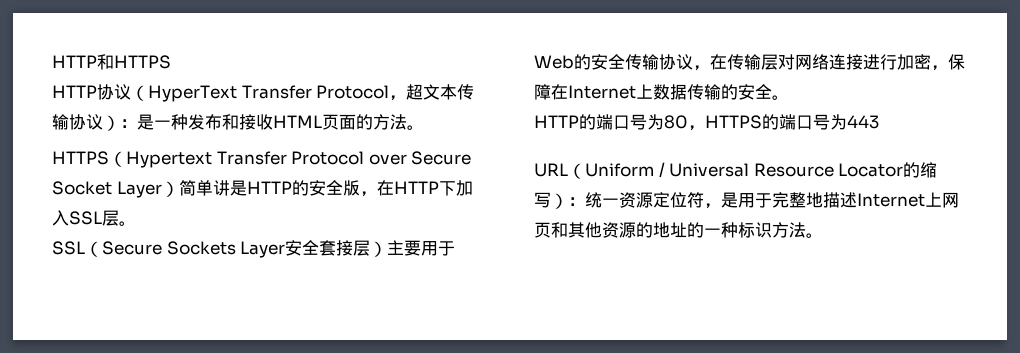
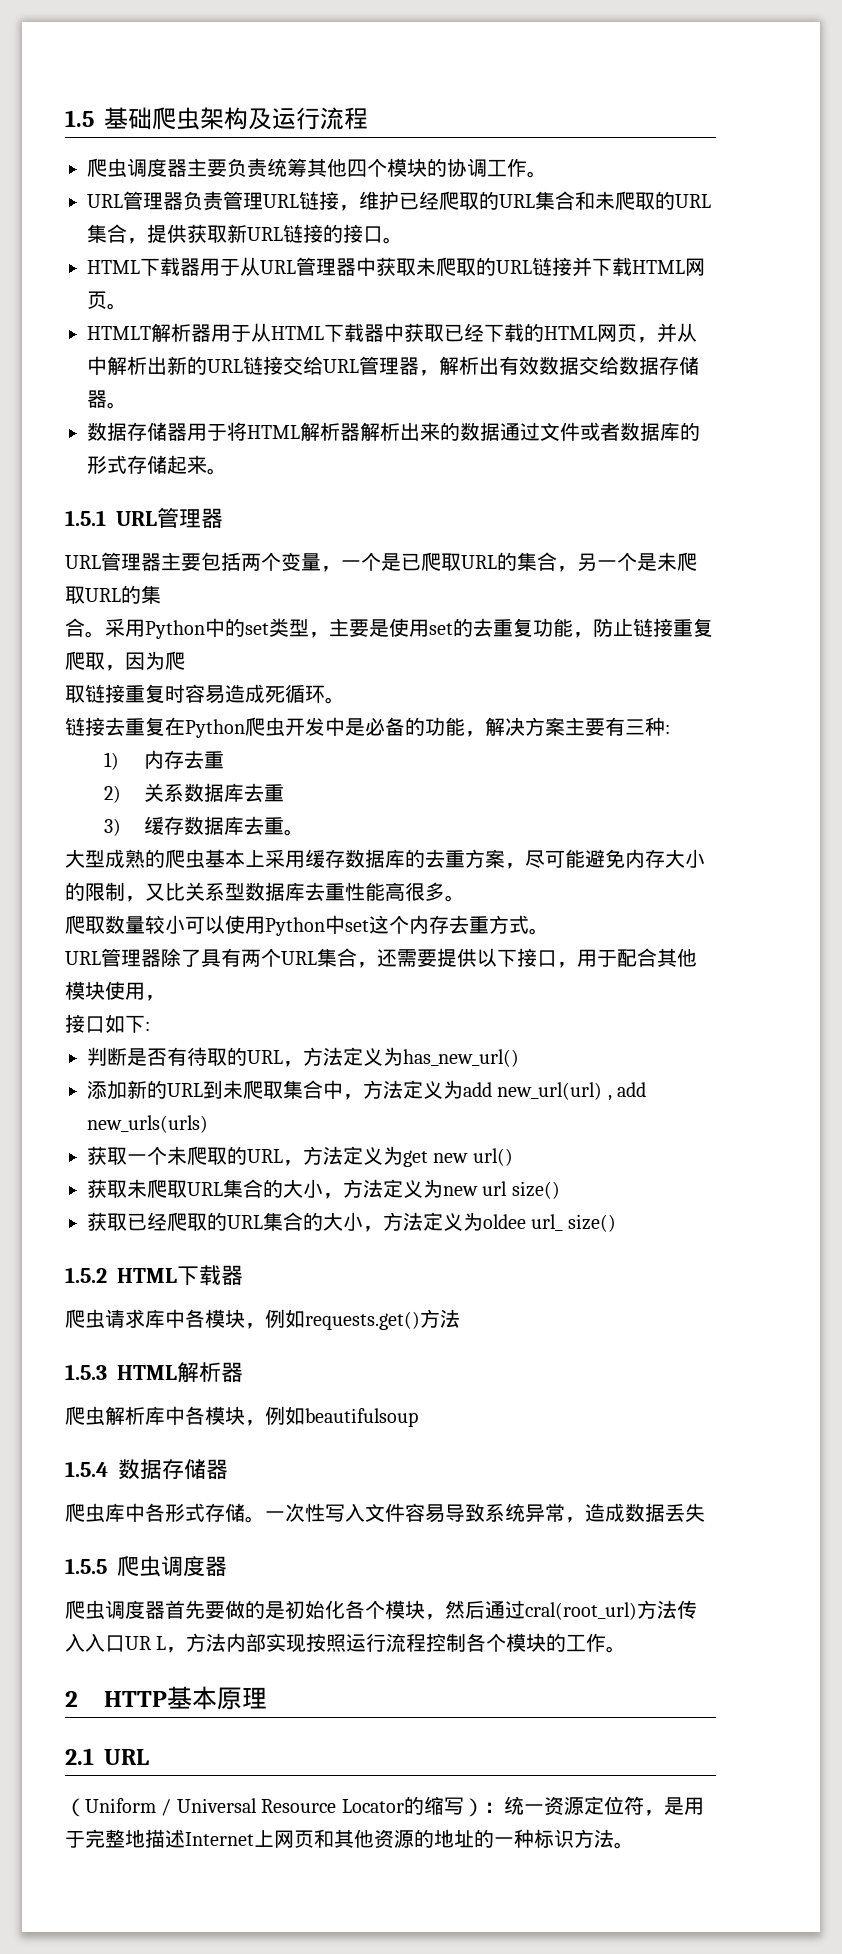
- HTTP和HTTPS
- HTTP协议（HyperText Transfer Protocol，超文本传输协议）：是一种发布和接收HTML页面的方法。
- HTTPS（Hypertext Transfer Protocol over Secure Socket Layer）简单讲是HTTP的安全版，在HTTP下加入SSL层。
- SSL（Secure Sockets Layer安全套接层）主要用于Web的安全传输协议，在传输层对网络连接进行加密，保障在Internet上数据传输的安全。
- HTTP的端口号为80，HTTPS的端口号为443
- URL（Uniform / Universal Resource Locator的缩写）：统一资源定位符，是用于完整地描述Internet上网页和其他资源的地址的一种标识方法。
+ 1.5基础爬虫架构及运行流程
+ 爬虫调度器主要负责统筹其他四个模块的协调工作。
+ URL管理器负责管理URL链接，维护已经爬取的URL集合和未爬取的URL集合，提供获取新URL链接的接口。
+ HTML下载器用于从URL管理器中获取未爬取的URL链接并下载HTML网页。
+ HTMLT解析器用于从HTML下载器中获取已经下载的HTML网页，并从中解析出新的URL链接交给URL管理器，解析出有效数据交给数据存储器。
+ 数据存储器用于将HTML解析器解析出来的数据通过文件或者数据库的形式存储起来。
+ 1.5.1 URL管理器
+ URL管理器主要包括两个变量，一个是已爬取URL的集合，另一个是未爬取URL的集
+ 合。采用Python中的set类型，主要是使用set的去重复功能，防止链接重复爬取，因为爬
+ 取链接重复时容易造成死循环。
+ 链接去重复在Python爬虫开发中是必备的功能，解决方案主要有三种:
+ 1)内存去重
+ 2)关系数据库去重
+ 3)缓存数据库去重。
+ 大型成熟的爬虫基本上采用缓存数据库的去重方案，尽可能避免内存大小的限制，又比关系型数据库去重性能高很多。
+ 爬取数量较小可以使用Python中set这个内存去重方式。
+ URL管理器除了具有两个URL集合，还需要提供以下接口，用于配合其他模块使用，
+ 接口如下:
+ 判断是否有待取的URL，方法定义为has_new_url()
+ 添加新的URL到未爬取集合中，方法定义为add new_url(url) , add new_urls(urls)
+ 获取一个未爬取的URL，方法定义为get new url()
+ 获取未爬取URL集合的大小，方法定义为new url size()
+ 获取已经爬取的URL集合的大小，方法定义为oldee url_ size()
+ 1.5.2 HTML下载器
+ 爬虫请求库中各模块，例如requests.get()方法
+ 1.5.3 HTML解析器
+ 爬虫解析库中各模块，例如beautifulsoup
+ 1.5.4数据存储器
+ 爬虫库中各形式存储。一次性写入文件容易导致系统异常，造成数据丢失
+ 1.5.5爬虫调度器
+ 爬虫调度器首先要做的是初始化各个模块，然后通过cral(root_url)方法传入入口UR L，方法内部实现按照运行流程控制各个模块的工作。
+ 2 HTTP基本原理
+ 2.1 URL
+ （Uniform / Universal Resource Locator的缩写）：统一资源定位符，是用于完整地描述Internet上网页和其他资源的地址的一种标识方法。

